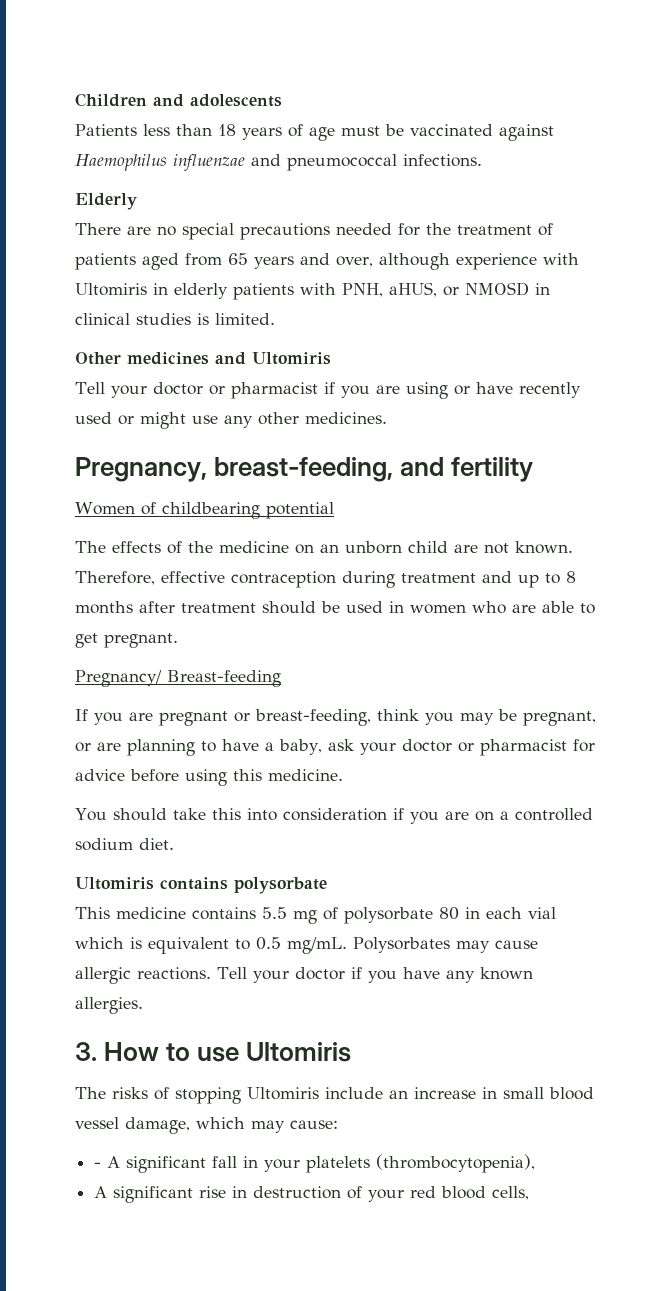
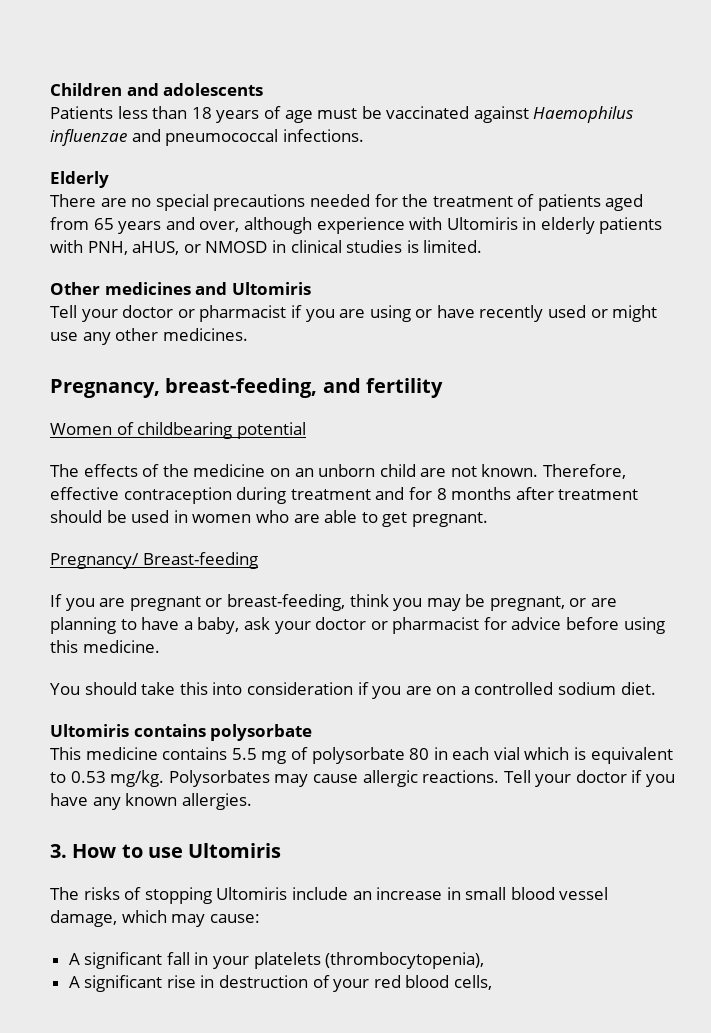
- Therefore, effective contraception during treatment and up to 8 months after treatment should be used in women who are able to get pregnant.
+ Therefore, effective contraception during treatment and for 8 months after treatment should be used in women who are able to get pregnant.
- This medicine contains 5.5 mg of polysorbate 80 in each vial which is equivalent to 0.5 mg/mL.
+ This medicine contains 5.5 mg of polysorbate 80 in each vial which is equivalent to 0.53 mg/kg.
- - A significant fall in your platelets (thrombocytopenia),
+ A significant fall in your platelets (thrombocytopenia),

